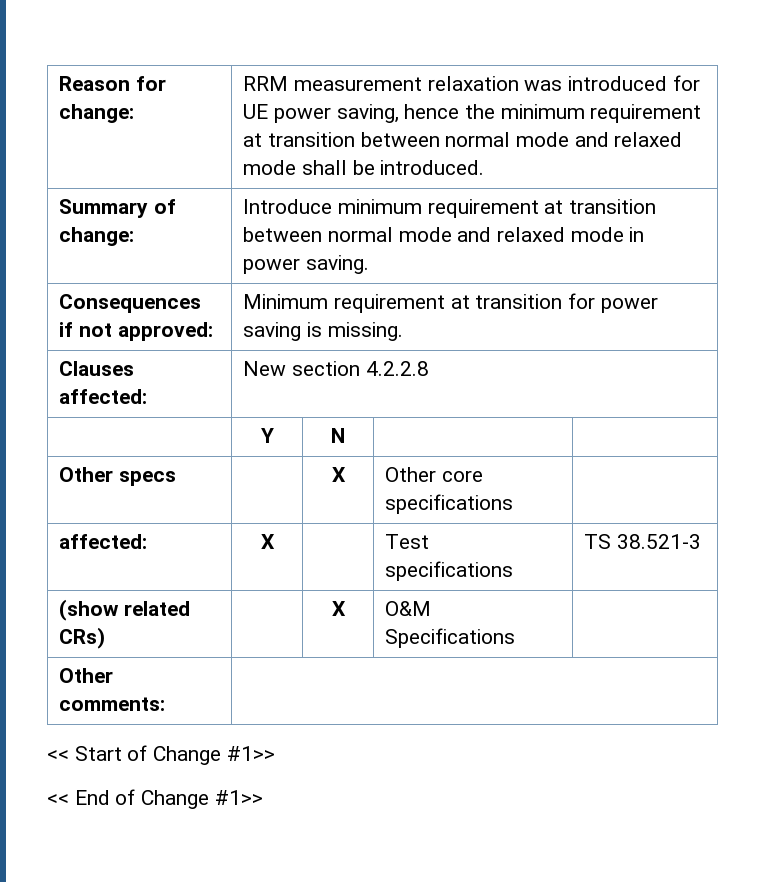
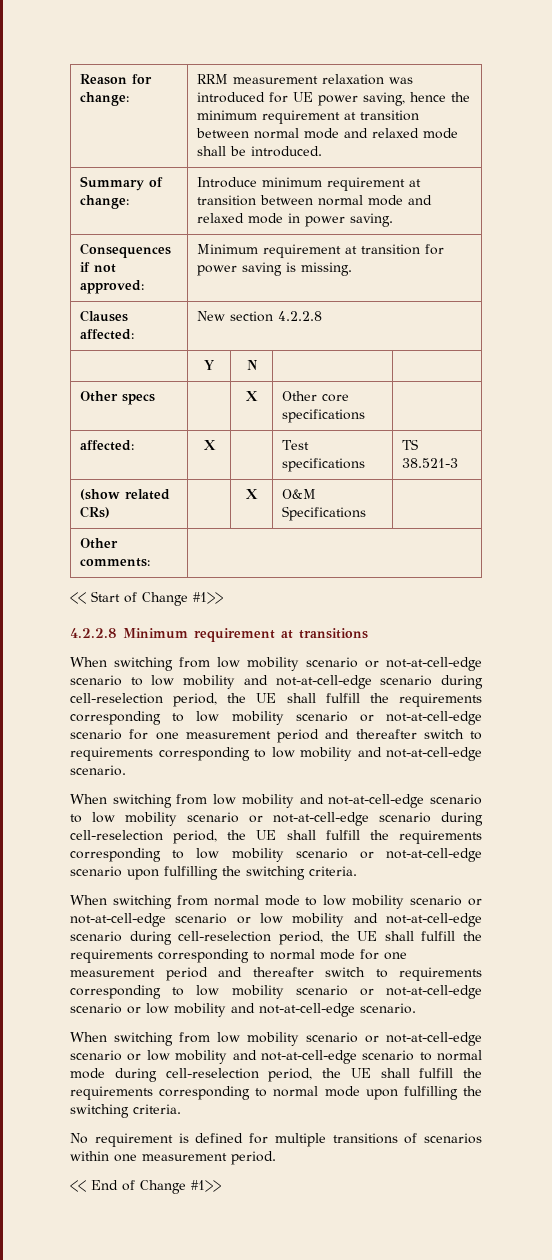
+ 4.2.2.8 Minimum requirement at transitions
+ When switching from low mobility scenario or not-at-cell-edge scenario to low mobility and not-at-cell-edge scenario during cell-reselection period, the UE shall fulfill the requirements corresponding to low mobility scenario or not-at-cell-edge scenario for one measurement period and thereafter switch to requirements corresponding to low mobility and not-at-cell-edge scenario.
+ When switching from low mobility and not-at-cell-edge scenario to low mobility scenario or not-at-cell-edge scenario during cell-reselection period, the UE shall fulfill the requirements corresponding to low mobility scenario or not-at-cell-edge scenario upon fulfilling the switching criteria.
+ When switching from normal mode to low mobility scenario or not-at-cell-edge scenario or low mobility and not-at-cell-edge scenario during cell-reselection period, the UE shall fulfill the requirements corresponding to normal mode for one measurement period and thereafter switch to requirements corresponding to low mobility scenario or not-at-cell-edge scenario or low mobility and not-at-cell-edge scenario.
+ When switching from low mobility scenario or not-at-cell-edge scenario or low mobility and not-at-cell-edge scenario to normal mode during cell-reselection period, the UE shall fulfill the requirements corresponding to normal mode upon fulfilling the switching criteria.
+ No requirement is defined for multiple transitions of scenarios within one measurement period.

